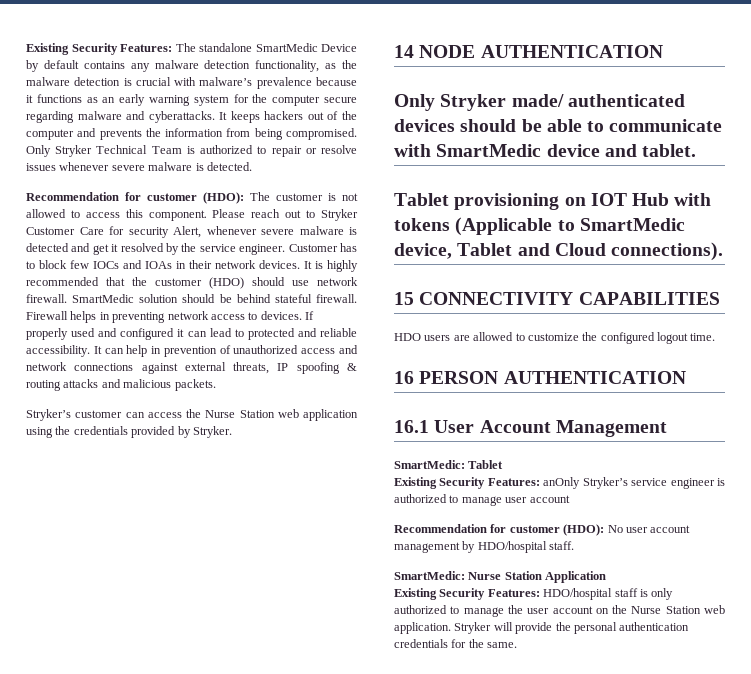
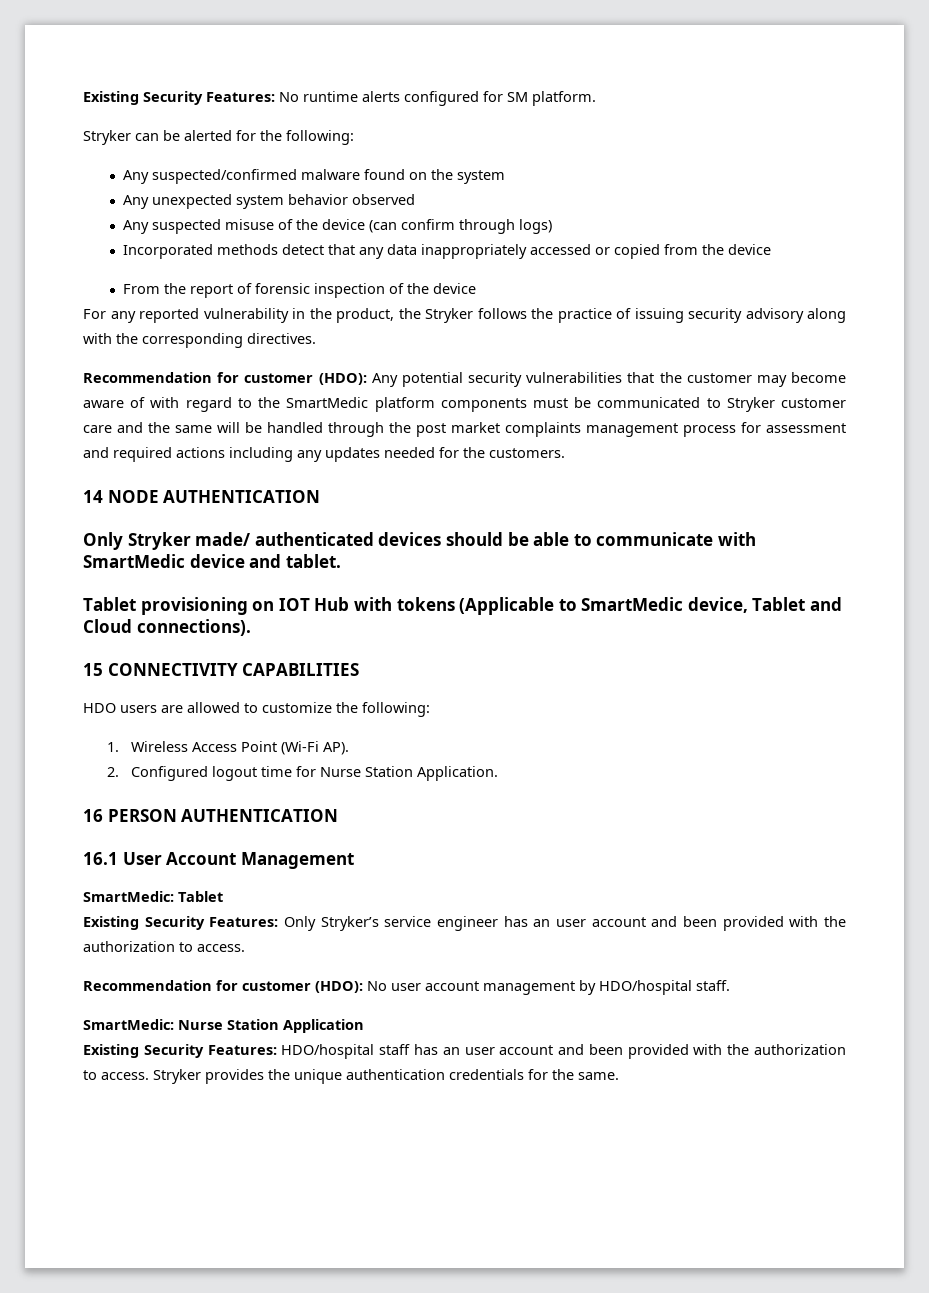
- Existing Security Features: The standalone SmartMedic Device by default contains any malware detection functionality, as the malware detection is crucial with malware’s prevalence because it functions as an early warning system for the computer secure regarding malware and cyberattacks. It keeps hackers out of the computer and prevents the information from being compromised. Only Stryker Technical Team is authorized to repair or resolve issues whenever severe malware is detected.
- Recommendation for customer (HDO): The customer is not allowed to access this component. Please reach out to Stryker Customer Care for security Alert, whenever severe malware is detected and get it resolved by the service engineer. Customer has to block few IOCs and IOAs in their network devices. It is highly recommended that the customer (HDO) should use network firewall. SmartMedic solution should be behind stateful firewall. Firewall helps in preventing network access to devices. If properly used and configured it can lead to protected and reliable accessibility. It can help in prevention of unauthorized access and network connections against external threats, IP spoofing & routing attacks and malicious packets.
- Stryker’s customer can access the Nurse Station web application using the credentials provided by Stryker.
+ Existing Security Features: No runtime alerts configured for SM platform.
+ Stryker can be alerted for the following:
+ Any suspected/confirmed malware found on the system
+ Any unexpected system behavior observed
+ Any suspected misuse of the device (can confirm through logs)
+ Incorporated methods detect that any data inappropriately accessed or copied from the device
+ From the report of forensic inspection of the device
+ For any reported vulnerability in the product, the Stryker follows the practice of issuing security advisory along with the corresponding directives.
+ Recommendation for customer (HDO): Any potential security vulnerabilities that the customer may become aware of with regard to the SmartMedic platform components must be communicated to Stryker customer care and the same will be handled through the post market complaints management process for assessment and required actions including any updates needed for the customers.
- HDO users are allowed to customize the configured logout time.
+ HDO users are allowed to customize the following:
+ 1. Wireless Access Point (Wi-Fi AP).
+ 2. Configured logout time for Nurse Station Application.
- Existing Security Features: anOnly Stryker’s service engineer is authorized to manage user account
+ Existing Security Features: Only Stryker’s service engineer has an user account and been provided with the authorization to access.
- Existing Security Features: HDO/hospital staff is only authorized to manage the user account on the Nurse Station web application. Stryker will provide the personal authentication credentials for the same.
+ Existing Security Features: HDO/hospital staff has an user account and been provided with the authorization to access. Stryker provides the unique authentication credentials for the same.

